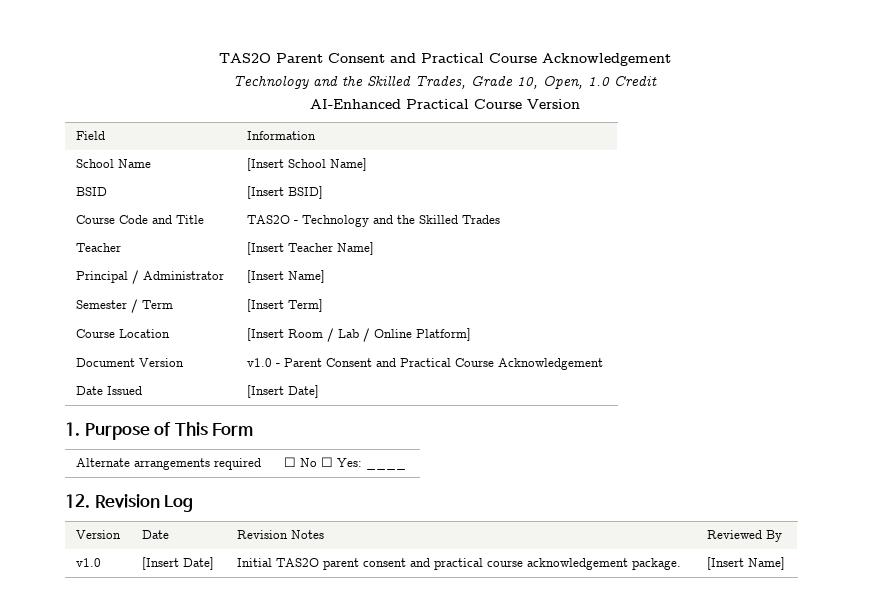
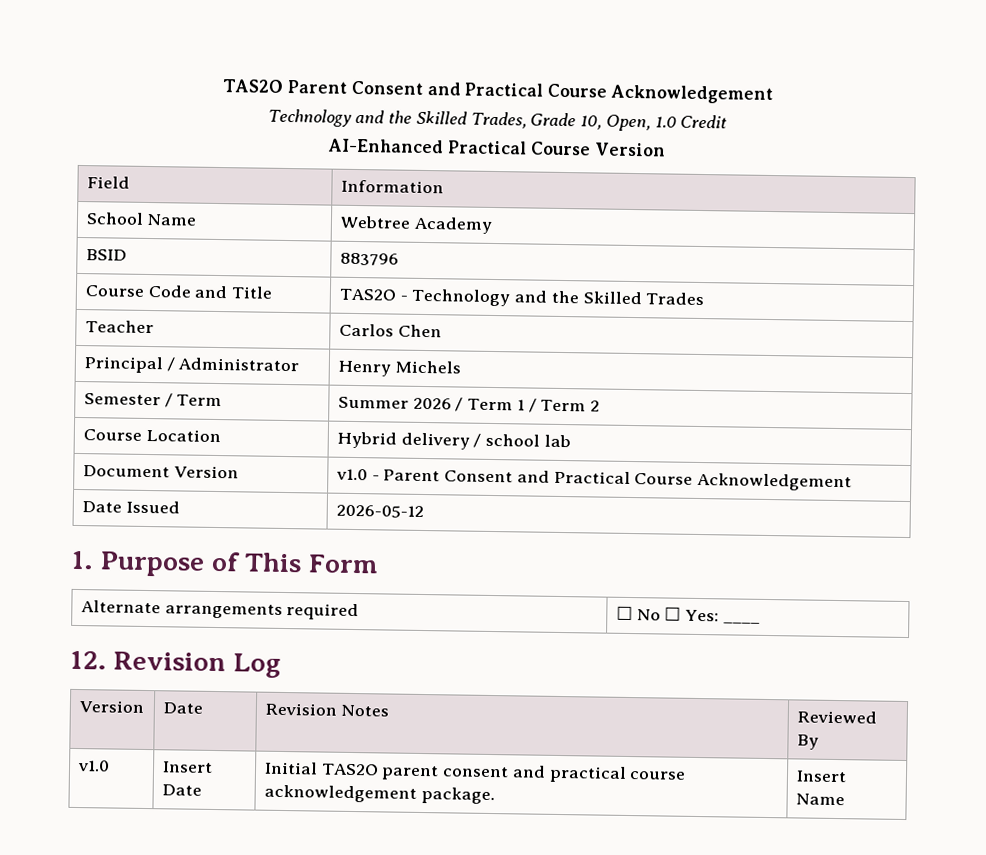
- School Name | [Insert School Name]
+ School Name | Webtree Academy
- BSID | [Insert BSID]
+ BSID | 883796
- Teacher | [Insert Teacher Name]
+ Teacher | Carlos Chen
- Principal / Administrator | [Insert Name]
+ Principal / Administrator | Henry Michels
- Semester / Term | [Insert Term]
- Course Location | [Insert Room / Lab / Online Platform]
+ Semester / Term | Summer 2026 / Term 1 / Term 2
+ Course Location | Hybrid delivery / school lab
- Date Issued | [Insert Date]
+ Date Issued | 2026-05-12
- v1.0 | [Insert Date] | Initial TAS2O parent consent and practical course acknowledgement package. | [Insert Name]
+ v1.0 | Insert Date | Initial TAS2O parent consent and practical course acknowledgement package. | Insert Name

